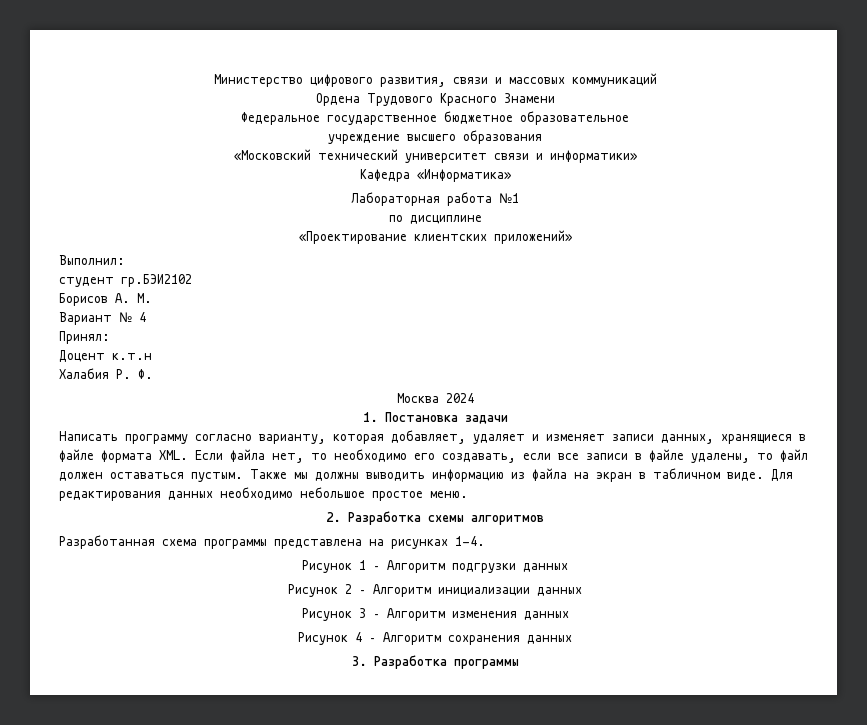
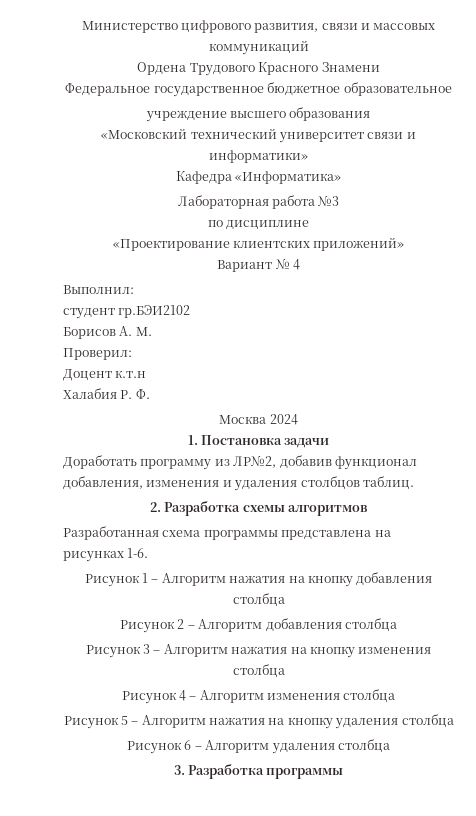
- Лабораторная работа №1
+ Лабораторная работа №3
+ Вариант № 4
- Вариант № 4
- Принял:
+ Проверил:
- Написать программу согласно варианту, которая добавляет, удаляет и изменяет записи данных, хранящиеся в файле формата XML. Если файла нет, то необходимо его создавать, если все записи в файле удалены, то файл должен оставаться пустым. Также мы должны выводить информацию из файла на экран в табличном виде. Для редактирования данных необходимо небольшое простое меню.
+ Доработать программу из ЛР№2, добавив функционал добавления, изменения и удаления столбцов таблиц.
- Разработанная схема программы представлена на рисунках 1-4.
+ Разработанная схема программы представлена на рисунках 1-6.
- Рисунок 1 – Алгоритм подгрузки данных
+ Рисунок 1 – Алгоритм нажатия на кнопку добавления столбца
- Рисунок 2 – Алгоритм инициализации данных
+ Рисунок 2 – Алгоритм добавления столбца
- Рисунок 3 – Алгоритм изменения данных
+ Рисунок 3 – Алгоритм нажатия на кнопку изменения столбца
- Рисунок 4 – Алгоритм сохранения данных
+ Рисунок 4 – Алгоритм изменения столбца
+ Рисунок 5 – Алгоритм нажатия на кнопку удаления столбца
+ Рисунок 6 – Алгоритм удаления столбца

